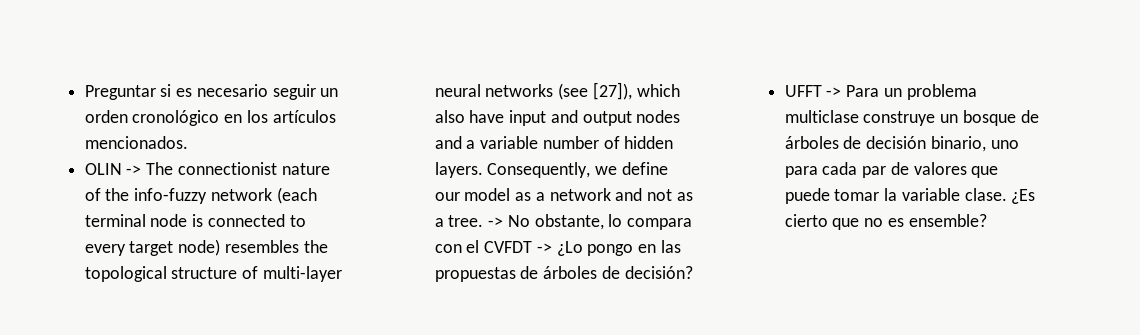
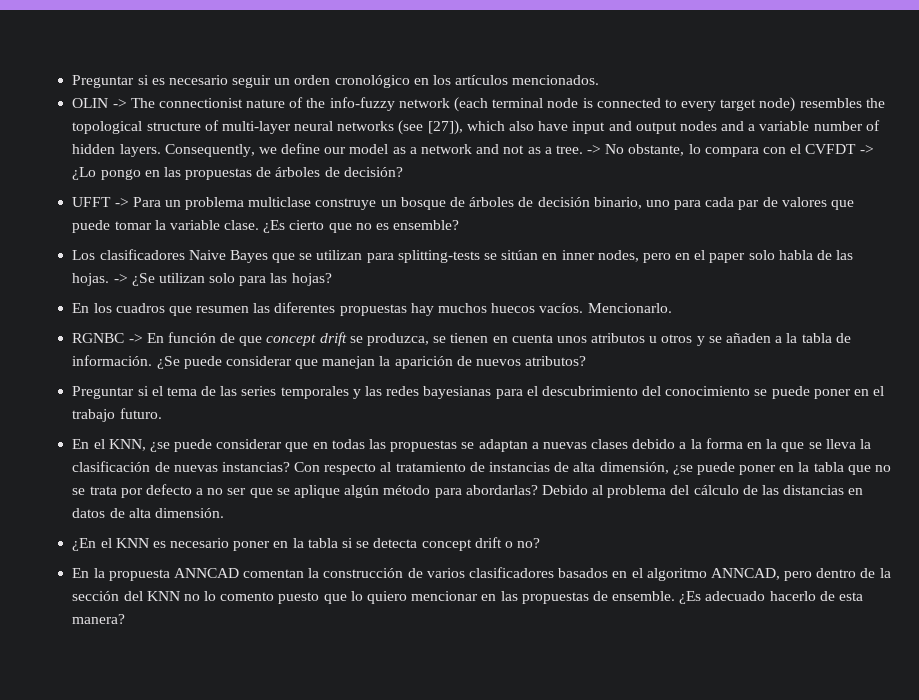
+ Los clasificadores Naive Bayes que se utilizan para splitting-tests se sitúan en inner nodes, pero en el paper solo habla de las hojas. -> ¿Se utilizan solo para las hojas?
+ En los cuadros que resumen las diferentes propuestas hay muchos huecos vacíos. Mencionarlo.
+ RGNBC -> En función de que concept drift se produzca, se tienen en cuenta unos atributos u otros y se añaden a la tabla de información. ¿Se puede considerar que manejan la aparición de nuevos atributos?
+ Preguntar si el tema de las series temporales y las redes bayesianas para el descubrimiento del conocimiento se puede poner en el trabajo futuro.
+ En el KNN, ¿se puede considerar que en todas las propuestas se adaptan a nuevas clases debido a la forma en la que se lleva la clasificación de nuevas instancias? Con respecto al tratamiento de instancias de alta dimensión, ¿se puede poner en la tabla que no se trata por defecto a no ser que se aplique algún método para abordarlas? Debido al problema del cálculo de las distancias en datos de alta dimensión.
+ ¿En el KNN es necesario poner en la tabla si se detecta concept drift o no?
+ En la propuesta ANNCAD comentan la construcción de varios clasificadores basados en el algoritmo ANNCAD, pero dentro de la sección del KNN no lo comento puesto que lo quiero mencionar en las propuestas de ensemble. ¿Es adecuado hacerlo de esta manera?

